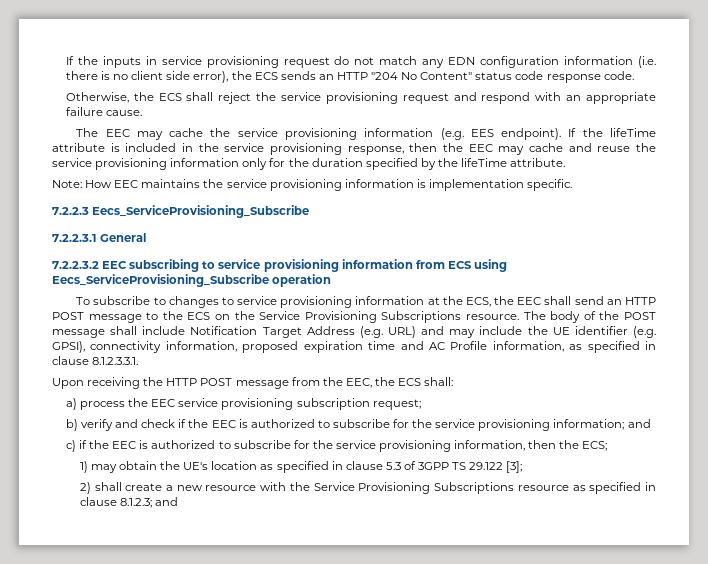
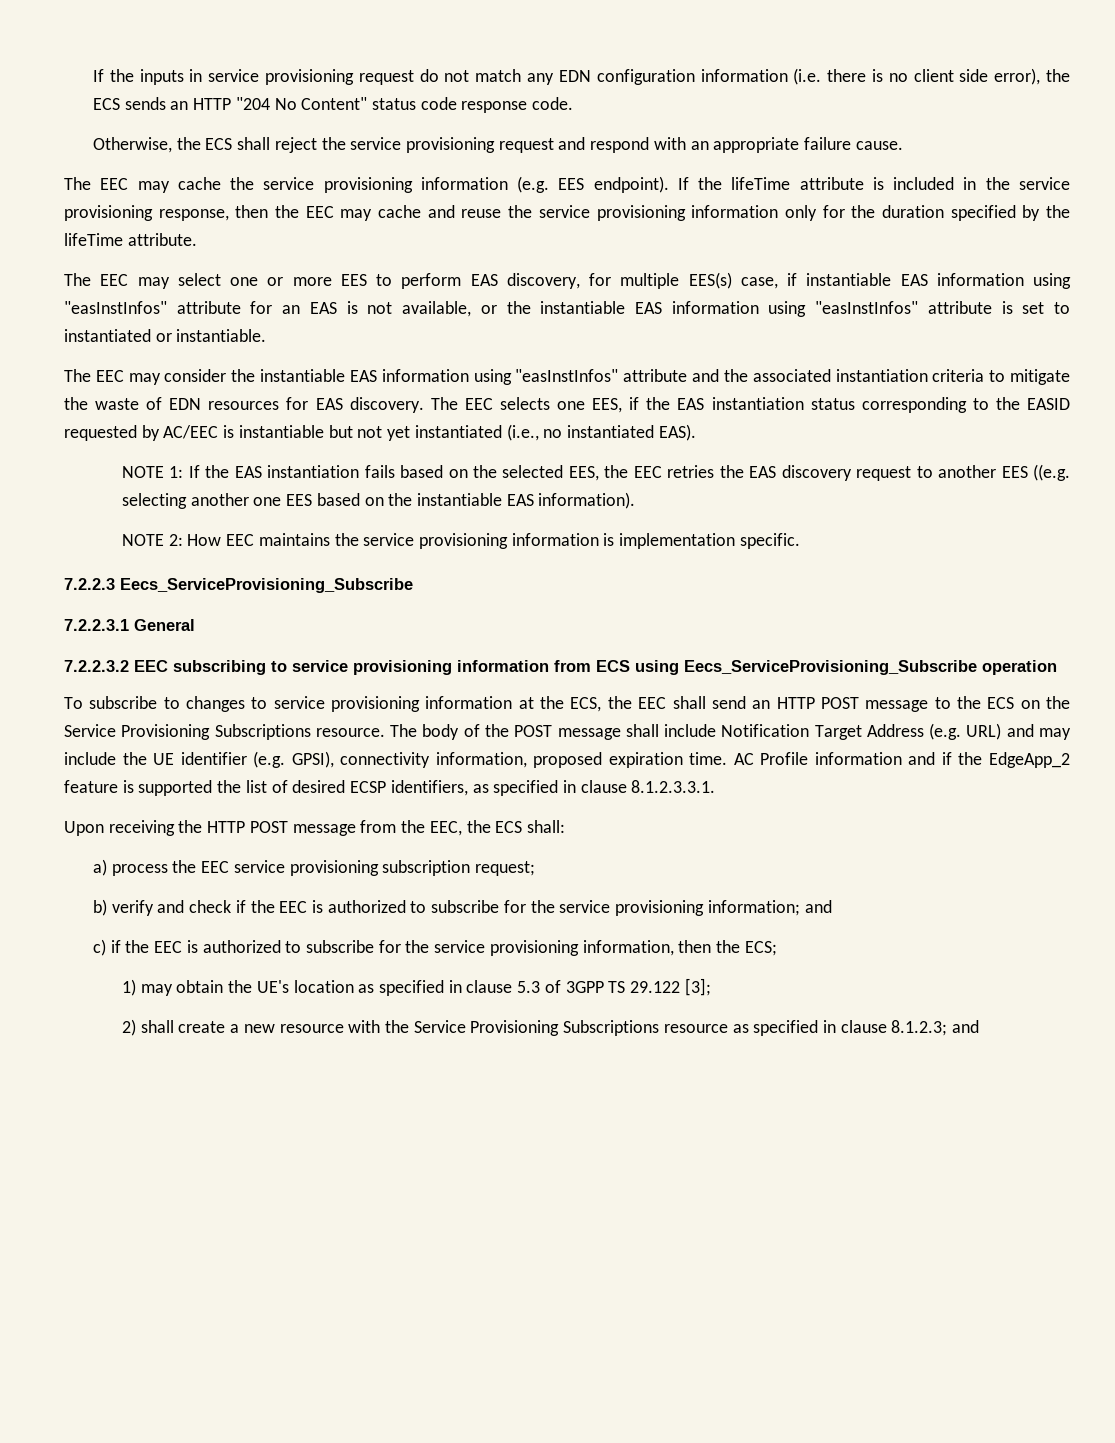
- Note: How EEC maintains the service provisioning information is implementation specific.
+ The EEC may select one or more EES to perform EAS discovery, for multiple EES(s) case, if instantiable EAS information using "easInstInfos" attribute for an EAS is not available, or the instantiable EAS information using "easInstInfos" attribute is set to instantiated or instantiable.
+ The EEC may consider the instantiable EAS information using "easInstInfos" attribute and the associated instantiation criteria to mitigate the waste of EDN resources for EAS discovery. The EEC selects one EES, if the EAS instantiation status corresponding to the EASID requested by AC/EEC is instantiable but not yet instantiated (i.e., no instantiated EAS).
+ NOTE 1: If the EAS instantiation fails based on the selected EES, the EEC retries the EAS discovery request to another EES ((e.g. selecting another one EES based on the instantiable EAS information).
+ NOTE 2: How EEC maintains the service provisioning information is implementation specific.
- The body of the POST message shall include Notification Target Address (e.g. URL) and may include the UE identifier (e.g. GPSI), connectivity information, proposed expiration time and AC Profile information, as specified in clause 8.1.2.3.3.1.
+ The body of the POST message shall include Notification Target Address (e.g. URL) and may include the UE identifier (e.g. GPSI), connectivity information, proposed expiration time. AC Profile information and if the EdgeApp_2 feature is supported the list of desired ECSP identifiers, as specified in clause 8.1.2.3.3.1.

